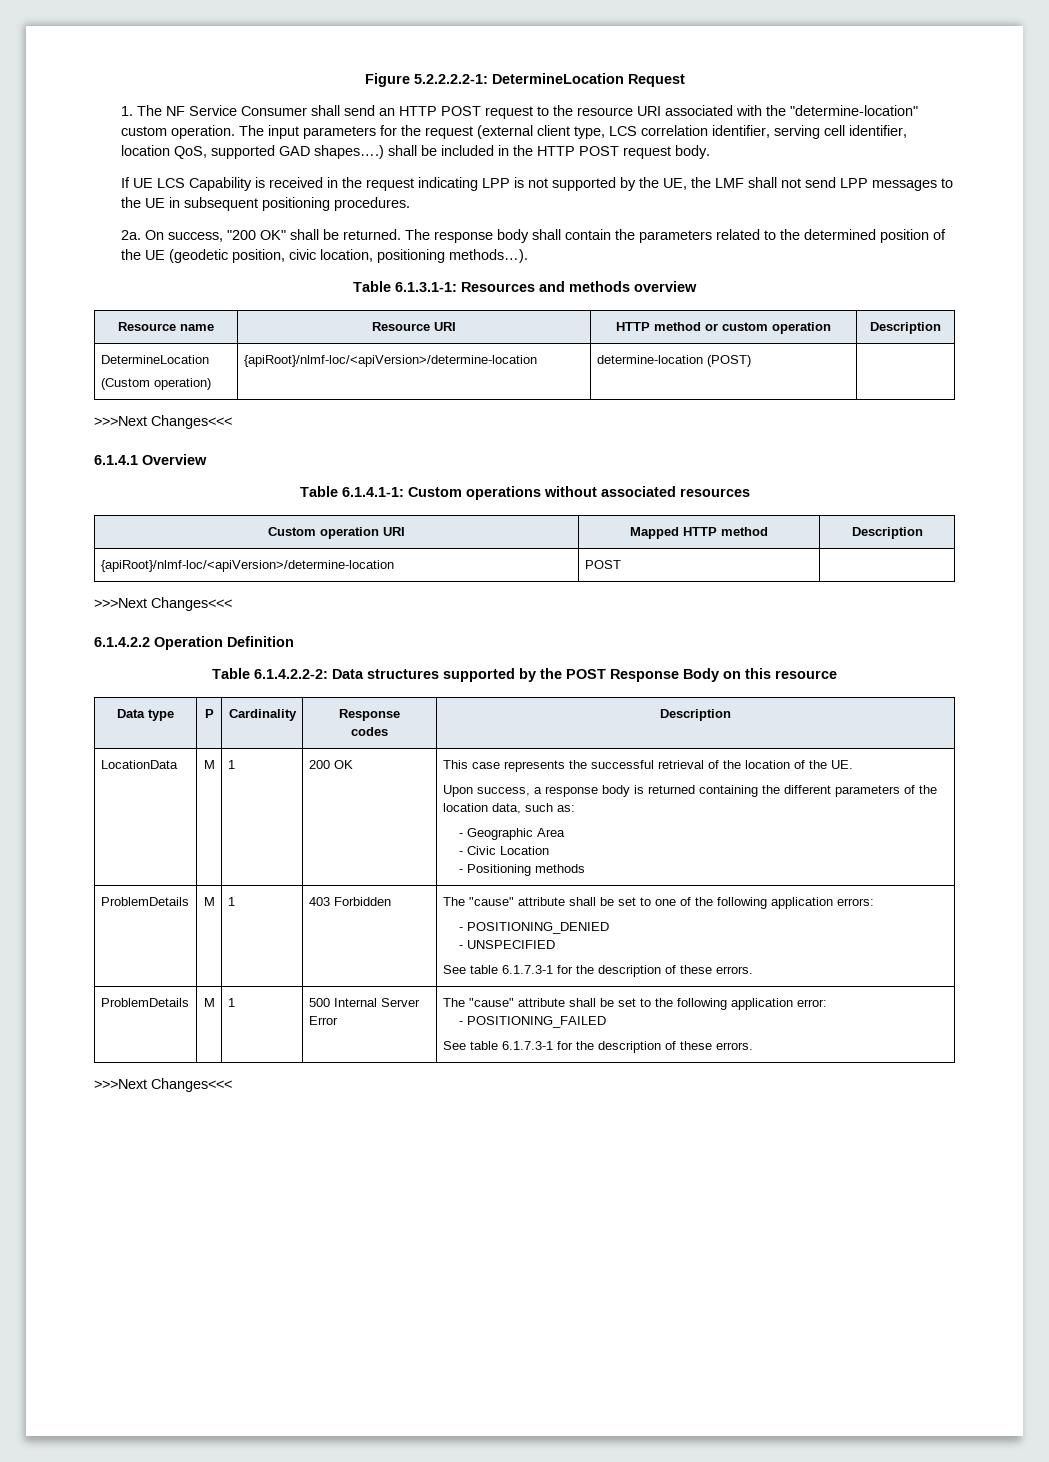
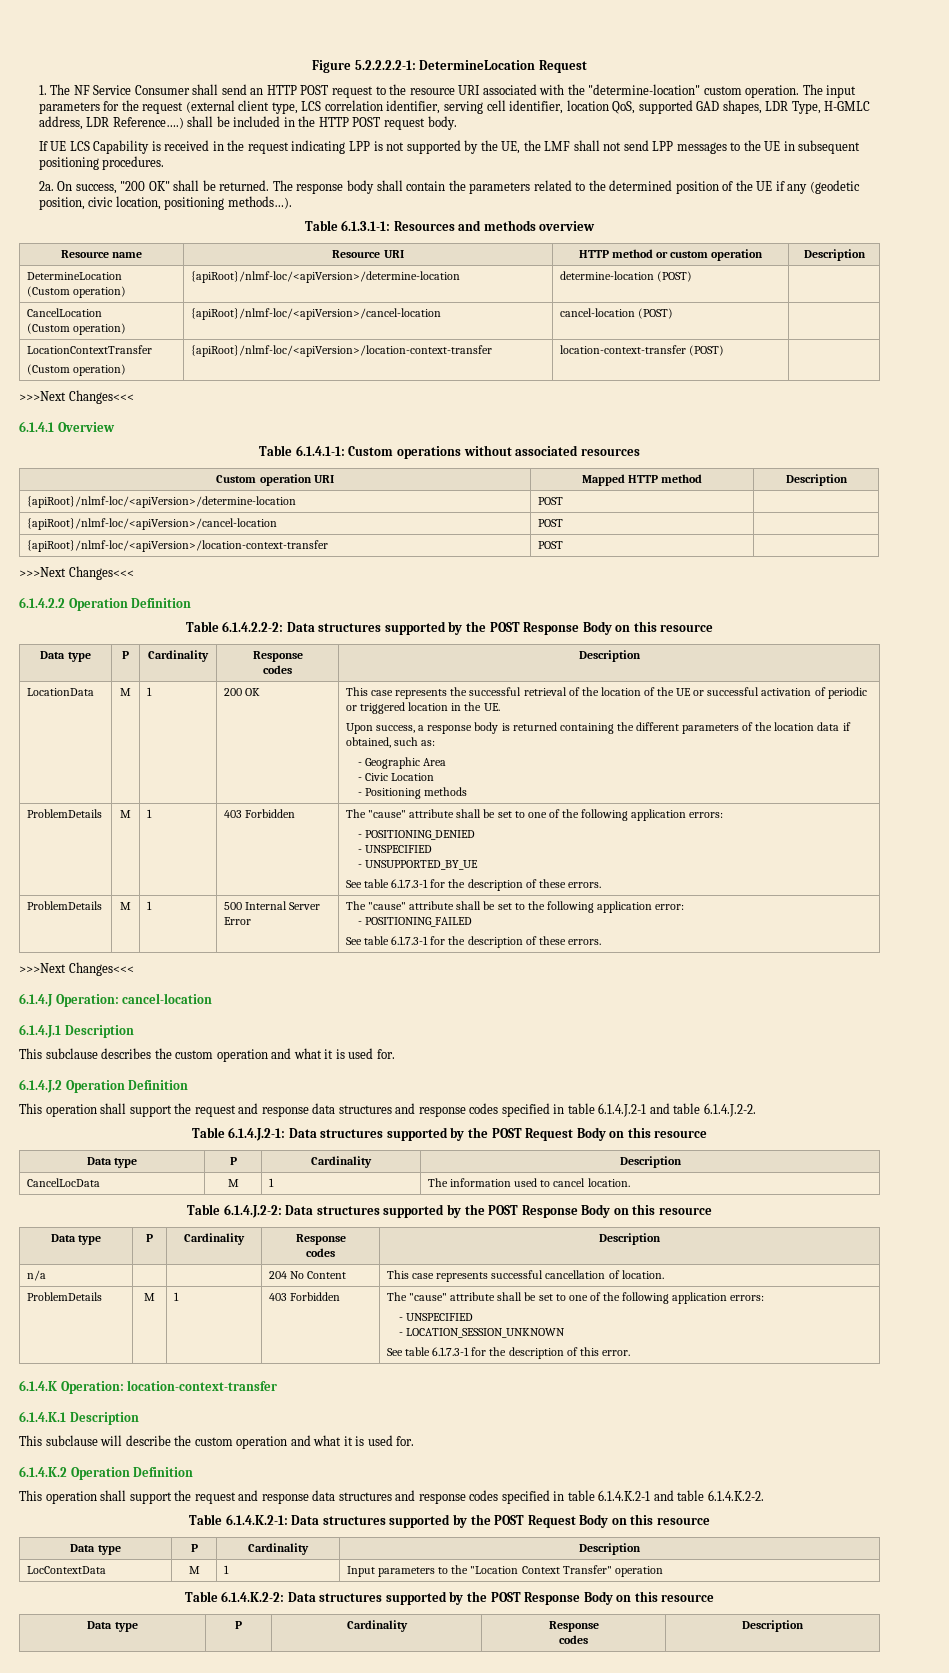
- The input parameters for the request (external client type, LCS correlation identifier, serving cell identifier, location QoS, supported GAD shapes….) shall be included in the HTTP POST request body.
+ The input parameters for the request (external client type, LCS correlation identifier, serving cell identifier, location QoS, supported GAD shapes, LDR Type, H-GMLC address, LDR Reference….) shall be included in the HTTP POST request body.
- The response body shall contain the parameters related to the determined position of the UE (geodetic position, civic location, positioning methods…).
+ The response body shall contain the parameters related to the determined position of the UE if any (geodetic position, civic location, positioning methods…).
+ CancelLocation
+ (Custom operation) | {apiRoot}/nlmf-loc/<apiVersion>/cancel-location | cancel-location (POST) |
+ LocationContextTransfer
+ (Custom operation) | {apiRoot}/nlmf-loc/<apiVersion>/location-context-transfer | location-context-transfer (POST) |
+ {apiRoot}/nlmf-loc/<apiVersion>/cancel-location | POST |
+ {apiRoot}/nlmf-loc/<apiVersion>/location-context-transfer | POST |
- This case represents the successful retrieval of the location of the UE.
+ This case represents the successful retrieval of the location of the UE or successful activation of periodic or triggered location in the UE.
- Upon success, a response body is returned containing the different parameters of the location data, such as:
+ Upon success, a response body is returned containing the different parameters of the location data if obtained, such as:
  - Positioning methods
  ProblemDetails | M | 1 | 403 Forbidden | The "cause" attribute shall be set to one of the following application errors:
  - POSITIONING_DENIED
  - UNSPECIFIED
+ - UNSUPPORTED_BY_UE
+ 6.1.4.J Operation: cancel-location
+ 6.1.4.J.1 Description
+ This subclause describes the custom operation and what it is used for.
+ 6.1.4.J.2 Operation Definition
+ This operation shall support the request and response data structures and response codes specified in table 6.1.4.J.2-1 and table 6.1.4.J.2-2.
+ Table 6.1.4.J.2-1: Data structures supported by the POST Request Body on this resource
+ Data type | P | Cardinality | Description
+ CancelLocData | M | 1 | The information used to cancel location.
+ Table 6.1.4.J.2-2: Data structures supported by the POST Response Body on this resource
+ Data type | P | Cardinality | Response
+ codes | Description
+ n/a | | | 204 No Content | This case represents successful cancellation of location.
+ ProblemDetails | M | 1 | 403 Forbidden | The "cause" attribute shall be set to one of the following application errors:
+ - UNSPECIFIED
+ - LOCATION_SESSION_UNKNOWN
+ See table 6.1.7.3-1 for the description of this error.
+ 6.1.4.K Operation: location-context-transfer
+ 6.1.4.K.1 Description
+ This subclause will describe the custom operation and what it is used for.
+ 6.1.4.K.2 Operation Definition
+ This operation shall support the request and response data structures and response codes specified in table 6.1.4.K.2-1 and table 6.1.4.K.2-2.
+ Table 6.1.4.K.2-1: Data structures supported by the POST Request Body on this resource
+ Data type | P | Cardinality | Description
+ LocContextData | M | 1 | Input parameters to the "Location Context Transfer" operation
+ Table 6.1.4.K.2-2: Data structures supported by the POST Response Body on this resource
+ Data type | P | Cardinality | Response
+ codes | Description

